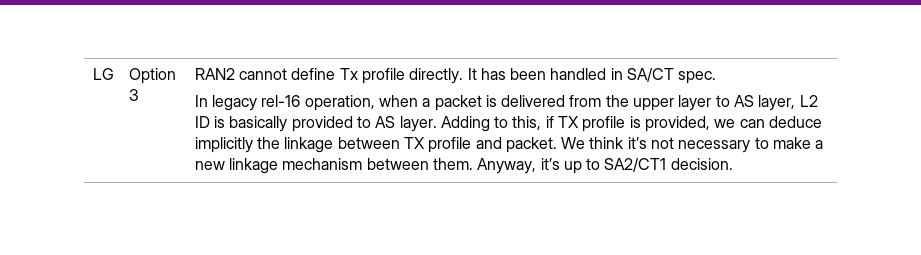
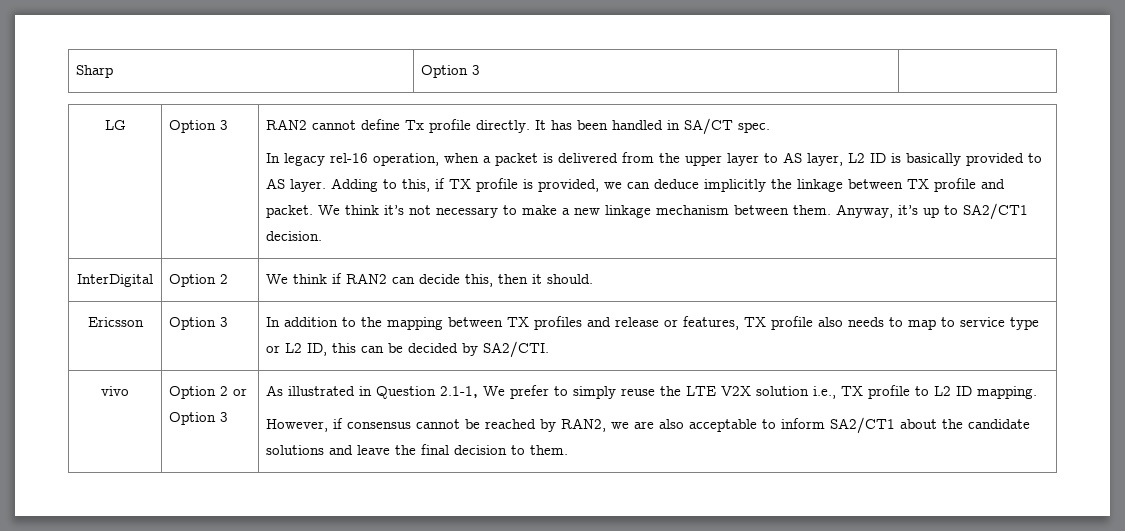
+ Sharp | Option 3
+ InterDigital | Option 2 | We think if RAN2 can decide this, then it should.
+ Ericsson | Option 3 | In addition to the mapping between TX profiles and release or features, TX profile also needs to map to service type or L2 ID, this can be decided by SA2/CTI.
+ vivo | Option 2 or Option 3 | As illustrated in Question 2.1-1, We prefer to simply reuse the LTE V2X solution i.e., TX profile to L2 ID mapping.
+ However, if consensus cannot be reached by RAN2, we are also acceptable to inform SA2/CT1 about the candidate solutions and leave the final decision to them.

